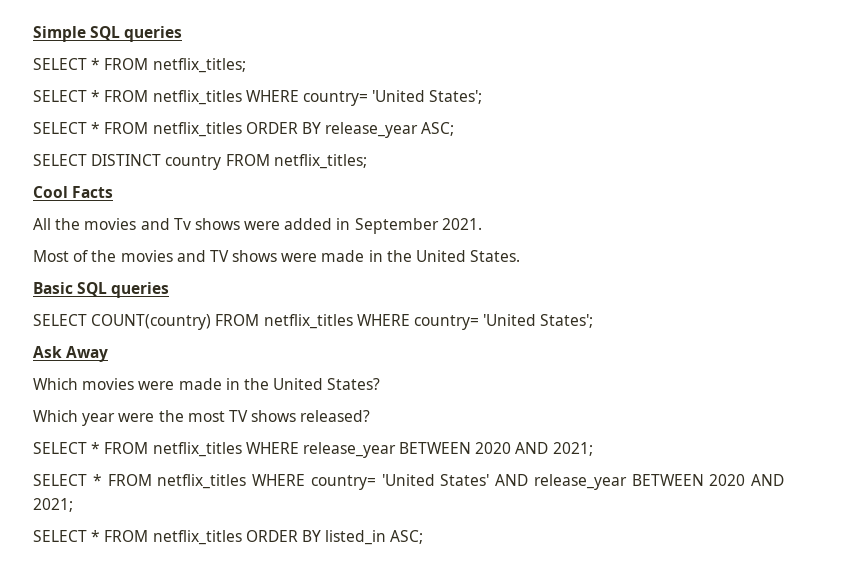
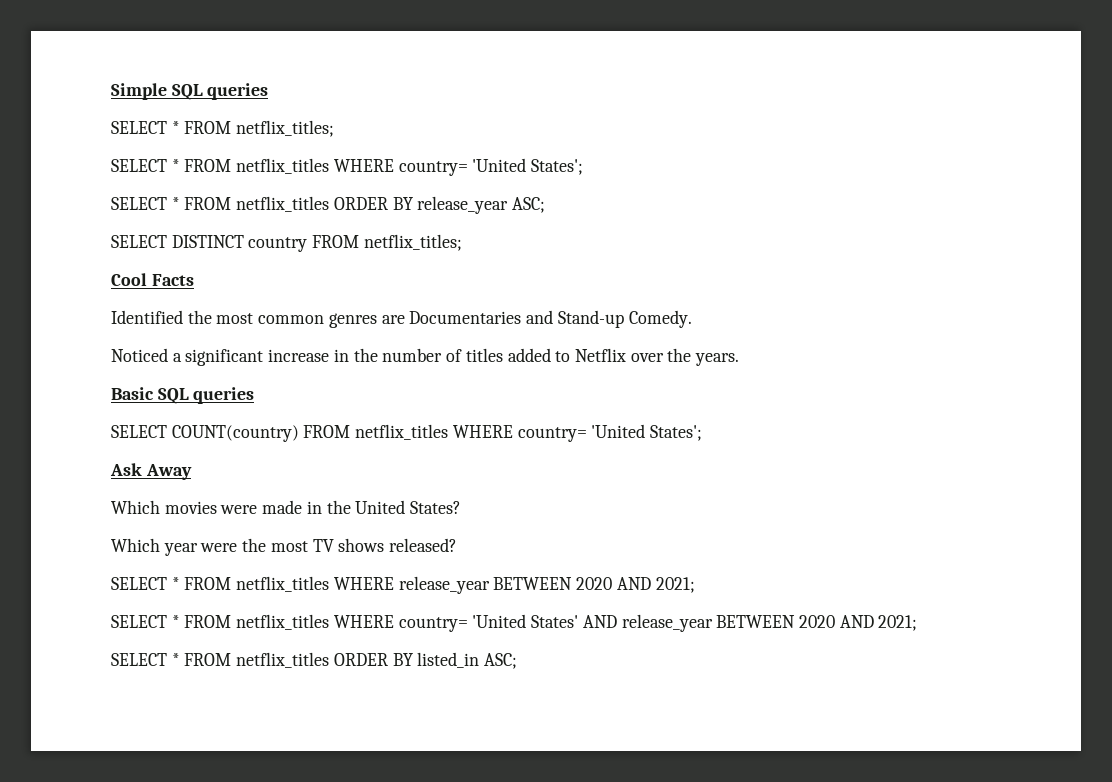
- All the movies and Tv shows were added in September 2021.
- Most of the movies and TV shows were made in the United States.
+ Identified the most common genres are Documentaries and Stand-up Comedy.
+ Noticed a significant increase in the number of titles added to Netflix over the years.

